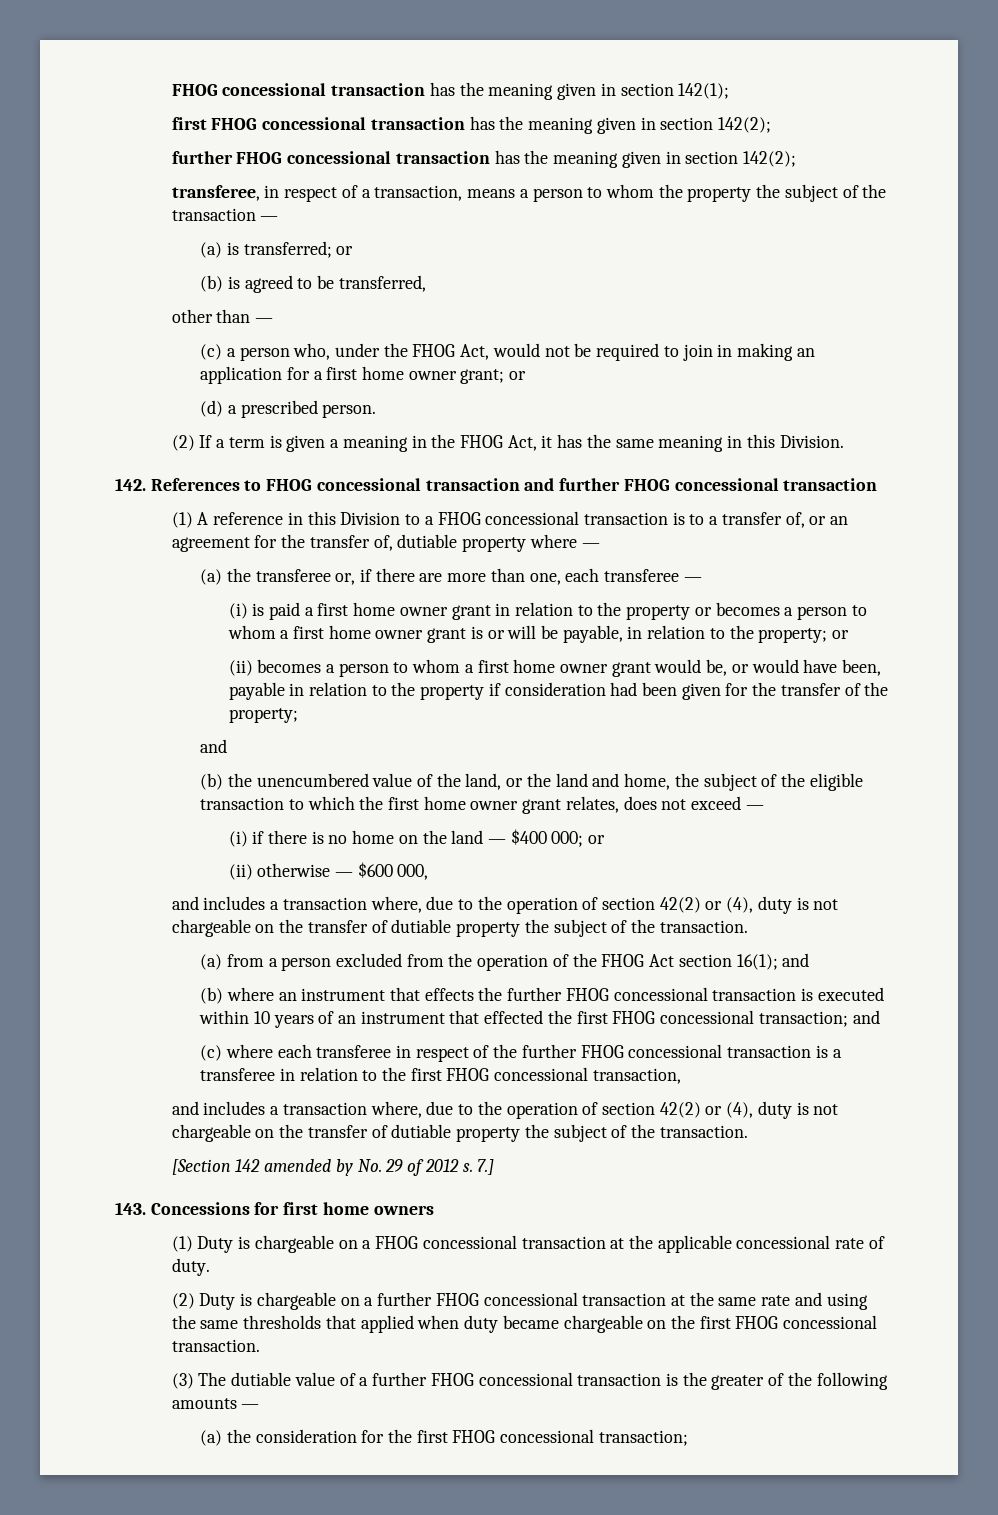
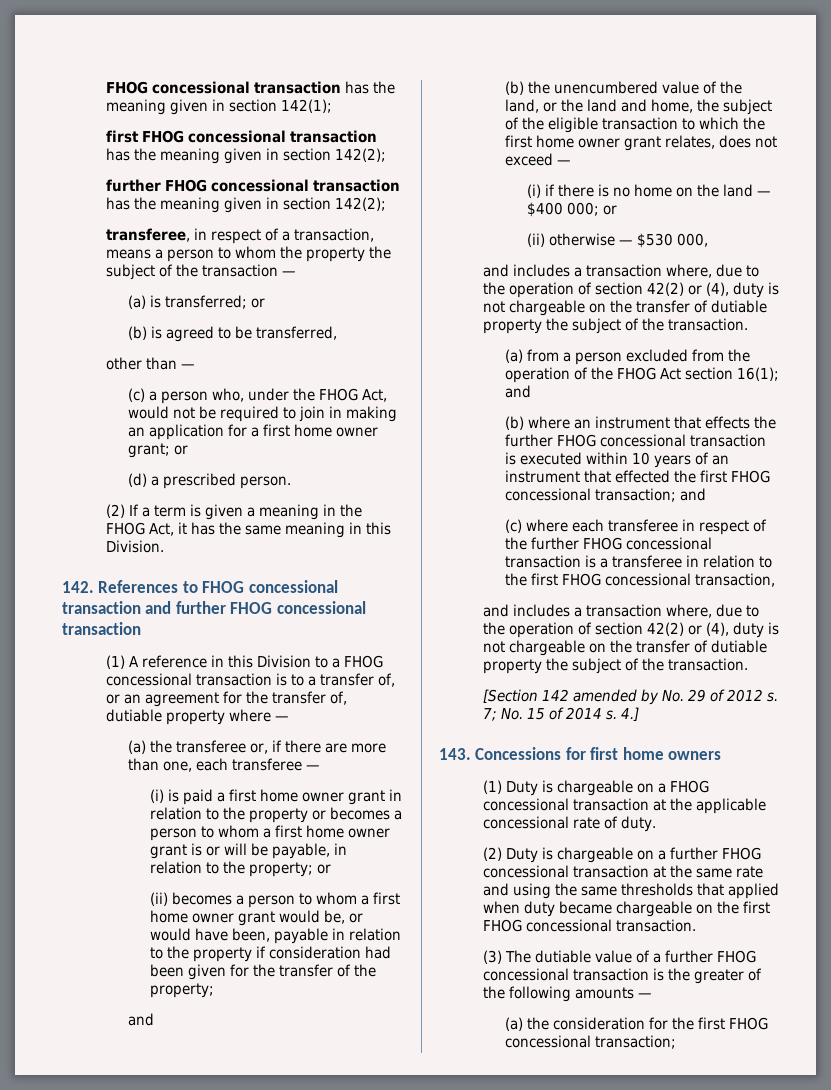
- (ii) otherwise — $600 000,
+ (ii) otherwise — $530 000,
- 7.]
+ 7; No. 15 of 2014 s. 4.]

